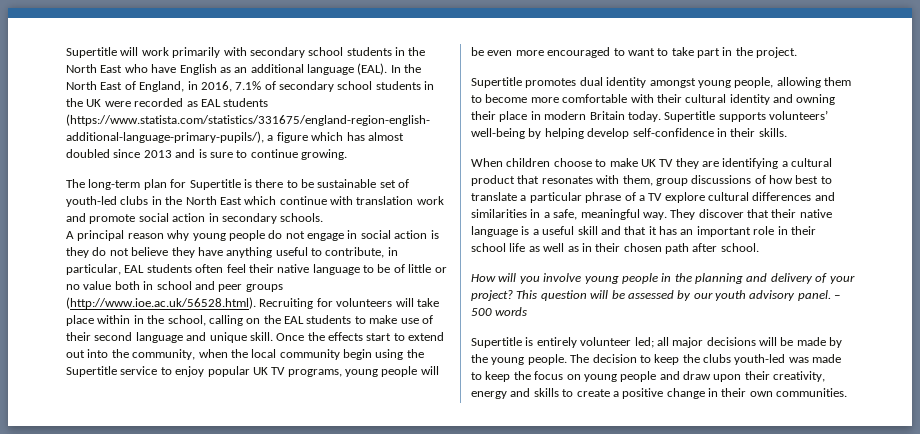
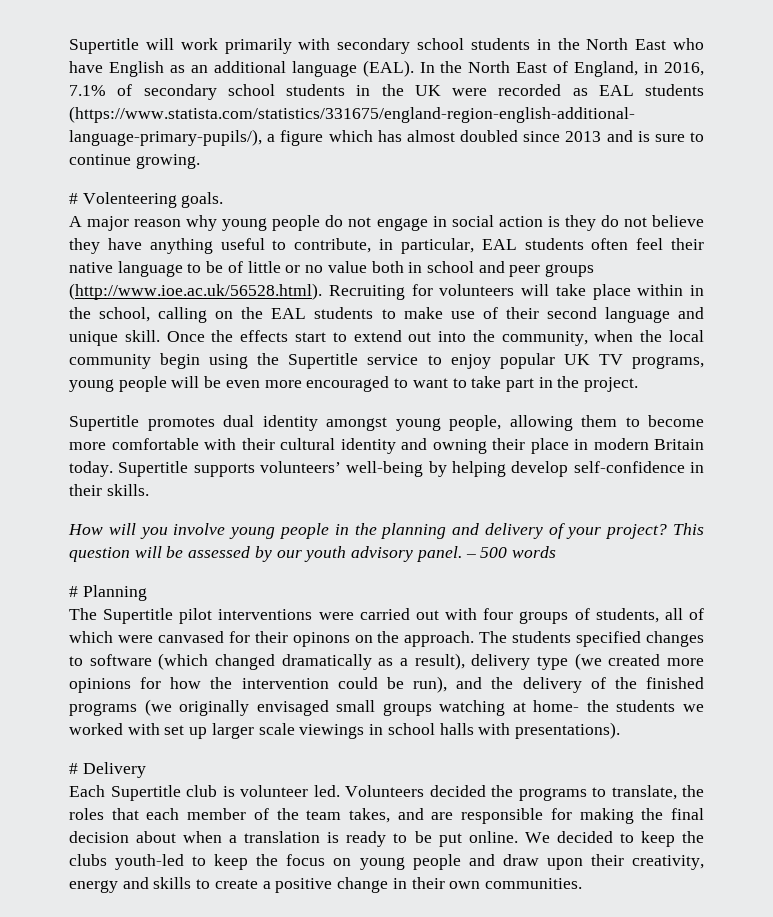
- The long-term plan for Supertitle is there to be sustainable set of youth-led clubs in the North East which continue with translation work and promote social action in secondary schools.
+ # Volenteering goals.
- A principal reason why young people do not engage in social action is they do not believe they have anything useful to contribute, in particular, EAL students often feel their native language to be of little or no value both in school and peer groups (http://www.ioe.ac.uk/56528.html). Recruiting for volunteers will take place within in the school, calling on the EAL students to make use of their second language and unique skill.
+ A major reason why young people do not engage in social action is they do not believe they have anything useful to contribute, in particular, EAL students often feel their native language to be of little or no value both in school and peer groups (http://www.ioe.ac.uk/56528.html). Recruiting for volunteers will take place within in the school, calling on the EAL students to make use of their second language and unique skill.
- When children choose to make UK TV they are identifying a cultural product that resonates with them, group discussions of how best to translate a particular phrase of a TV explore cultural differences and similarities in a safe, meaningful way. They discover that their native language is a useful skill and that it has an important role in their school life as well as in their chosen path after school.
- Supertitle is entirely volunteer led; all major decisions will be made by the young people. The decision to keep the clubs youth-led was made to keep the focus on young people and draw upon their creativity, energy and skills to create a positive change in their own communities.
+ # Planning
+ The Supertitle pilot interventions were carried out with four groups of students, all of which were canvased for their opinons on the approach. The students specified changes to software (which changed dramatically as a result), delivery type (we created more opinions for how the intervention could be run), and the delivery of the finished programs (we originally envisaged small groups watching at home- the students we worked with set up larger scale viewings in school halls with presentations).
+ # Delivery
+ Each Supertitle club is volunteer led. Volunteers decided the programs to translate, the roles that each member of the team takes, and are responsible for making the final decision about when a translation is ready to be put online. We decided to keep the clubs youth-led to keep the focus on young people and draw upon their creativity, energy and skills to create a positive change in their own communities.

